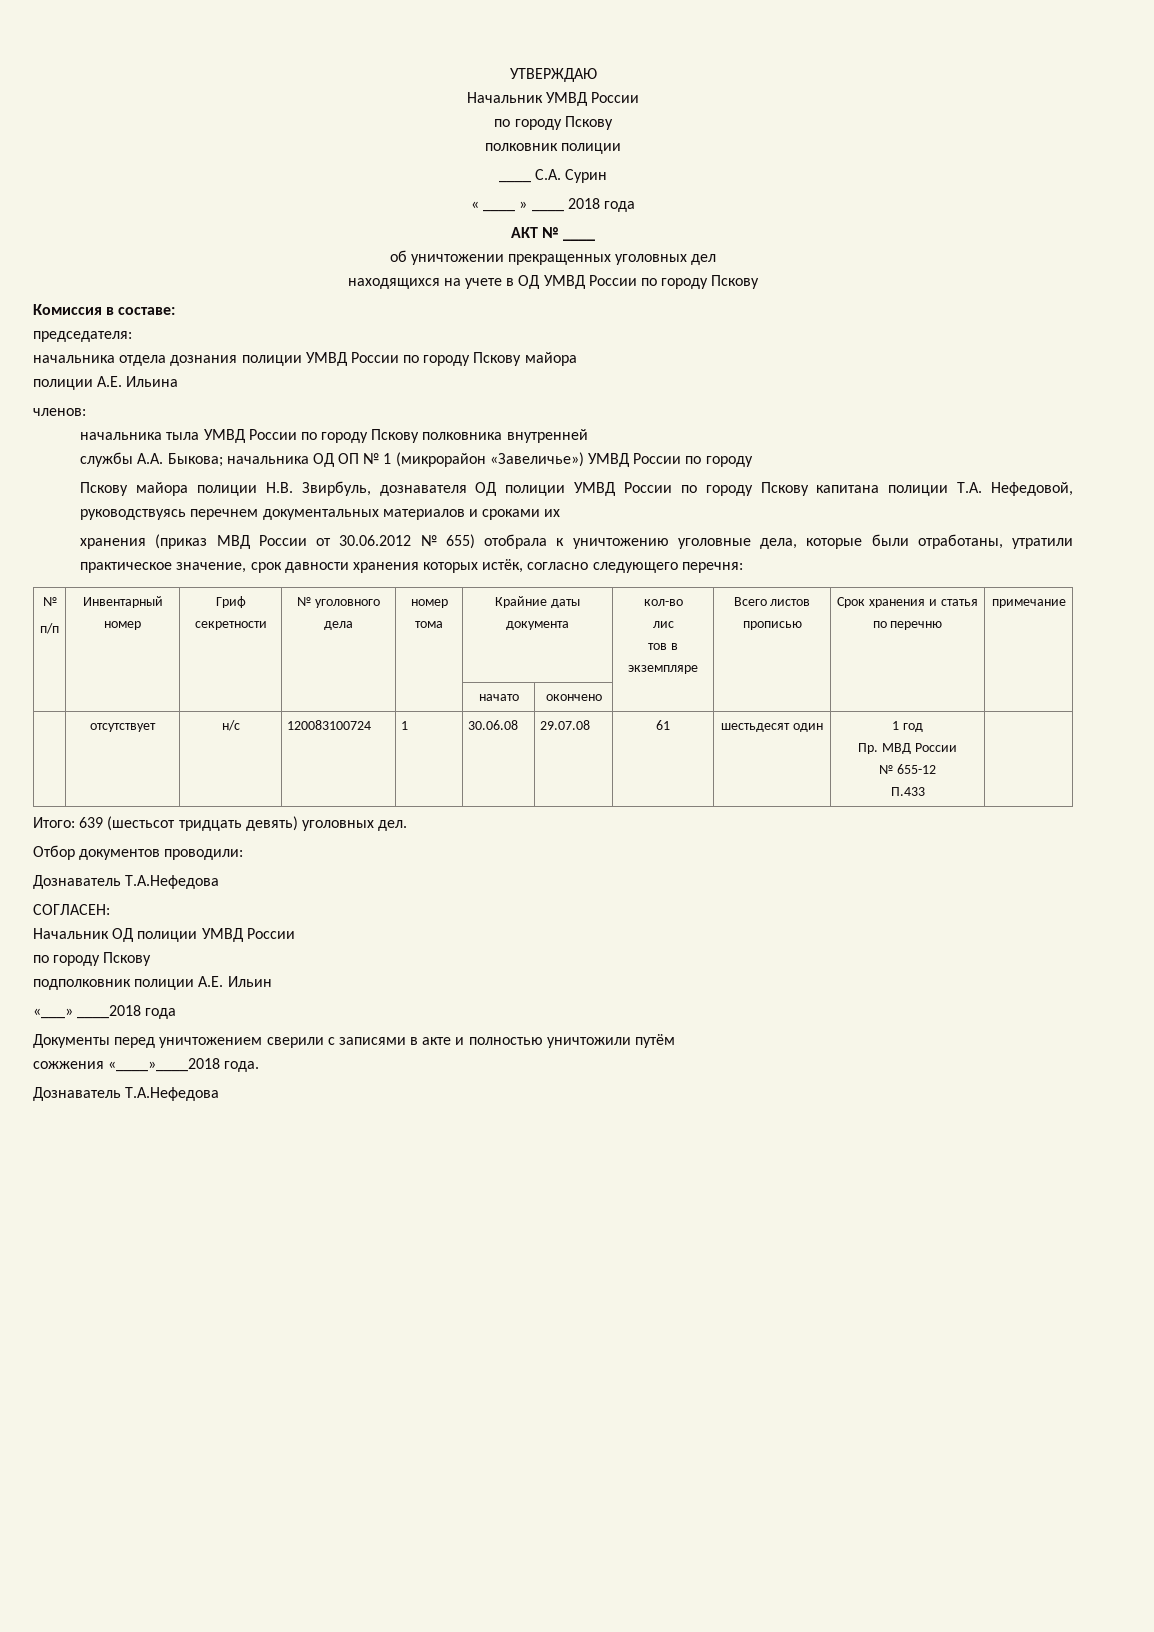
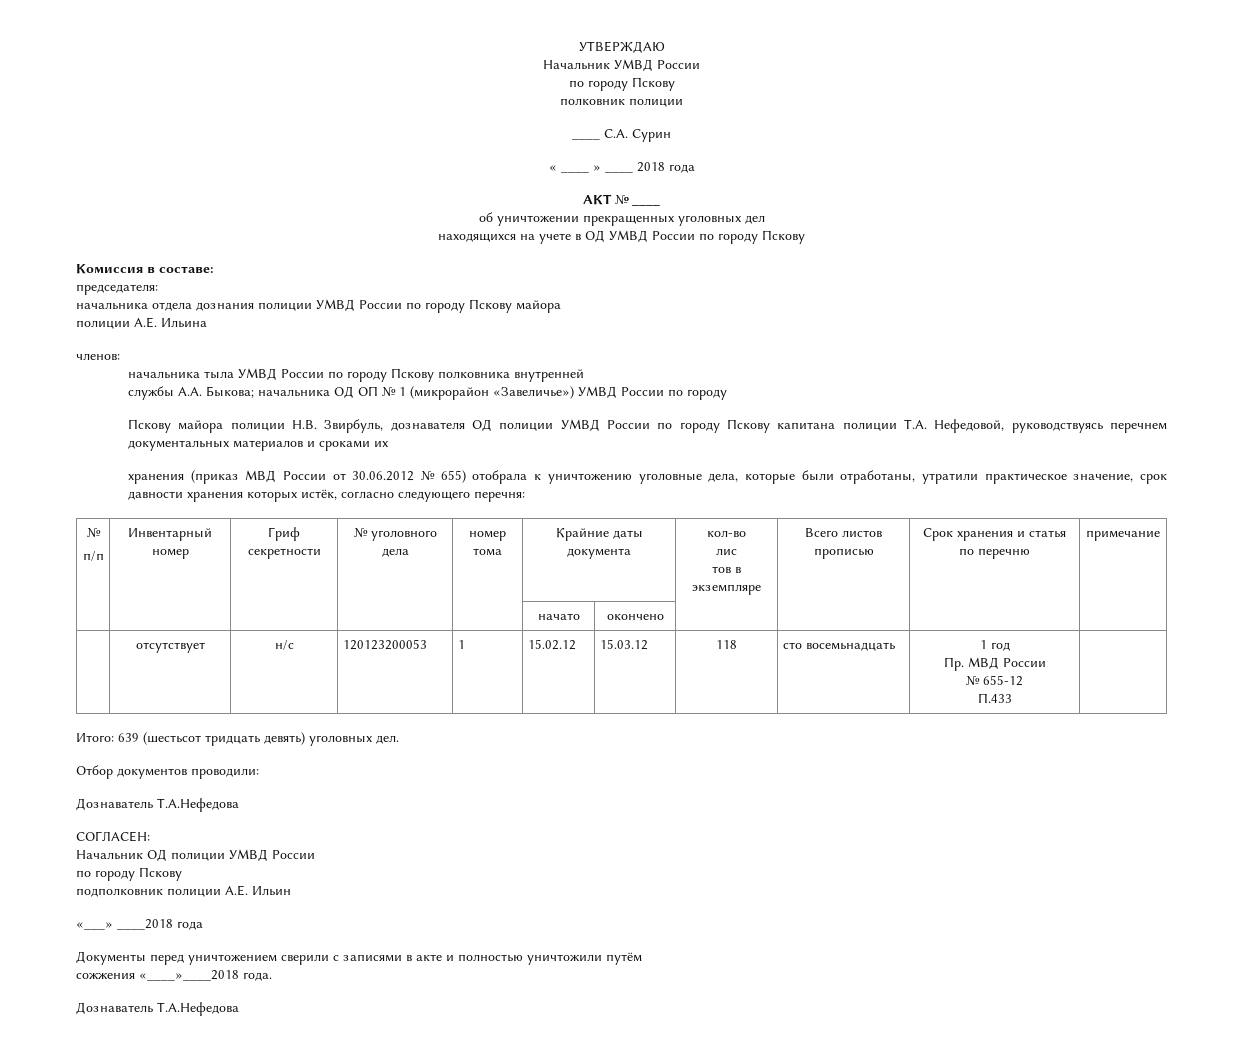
- | отсутствует | н/с | 120083100724 | 1 | 30.06.08 | 29.07.08 | 61 | шестьдесят один | 1 год
+ | отсутствует | н/с | 120123200053 | 1 | 15.02.12 | 15.03.12 | 118 | сто восемьнадцать | 1 год

